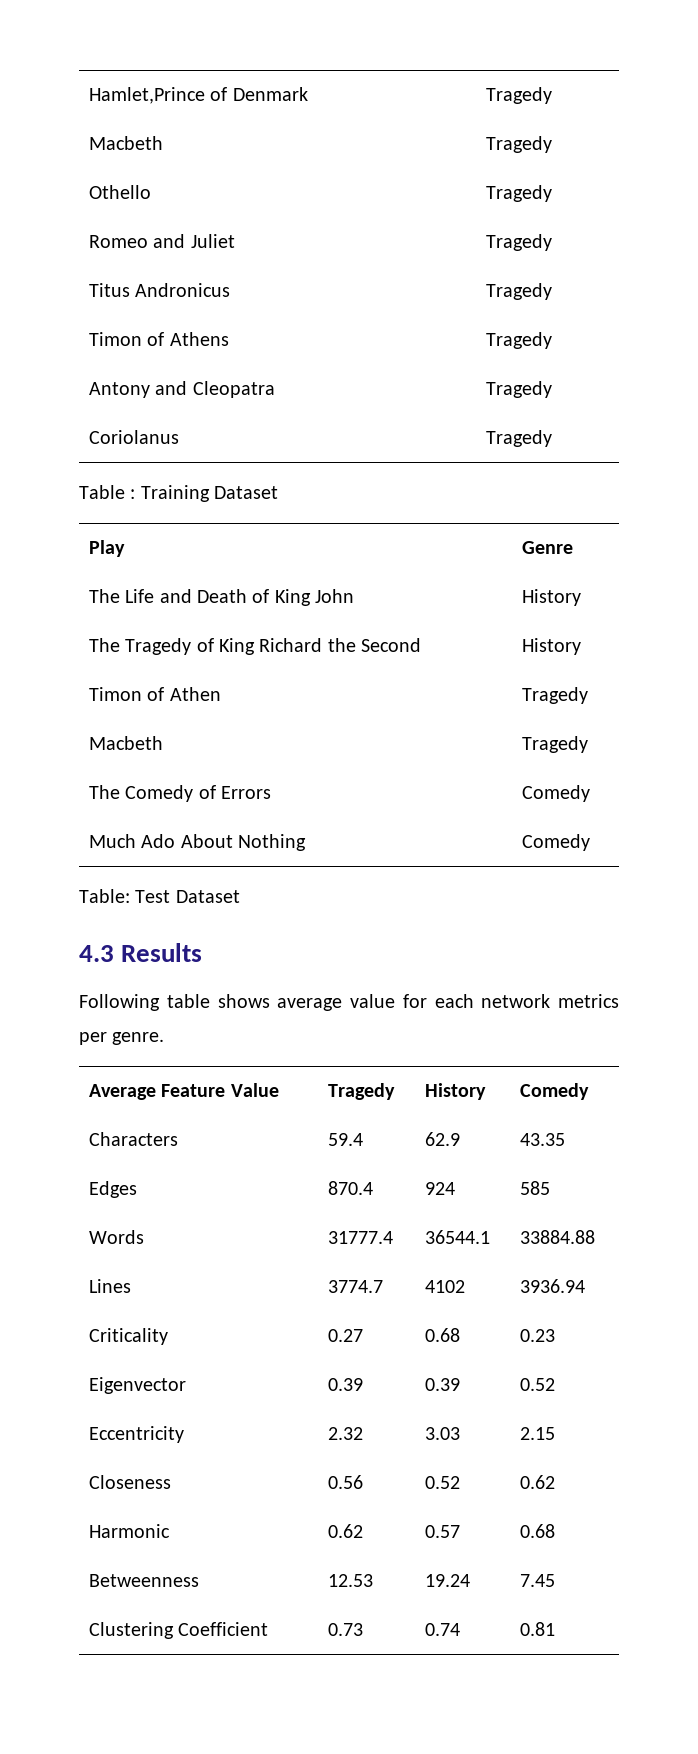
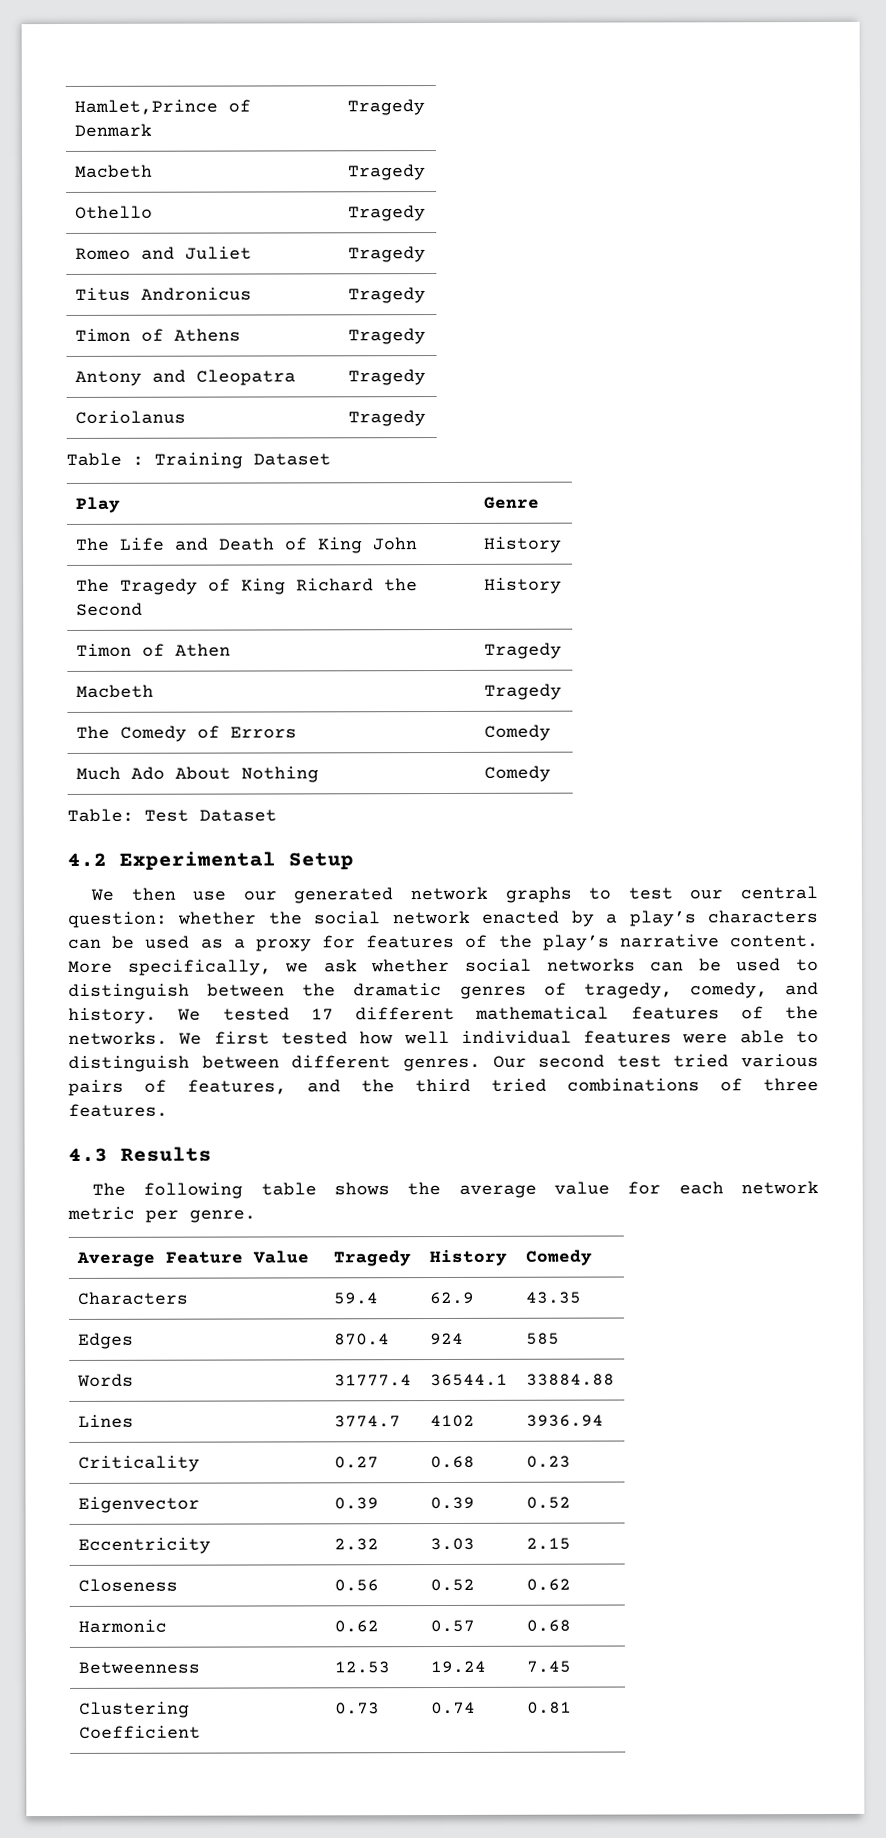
+ 4.2 Experimental Setup
+ We then use our generated network graphs to test our central question: whether the social network enacted by a play’s characters can be used as a proxy for features of the play’s narrative content. More specifically, we ask whether social networks can be used to distinguish between the dramatic genres of tragedy, comedy, and history. We tested 17 different mathematical features of the networks. We first tested how well individual features were able to distinguish between different genres. Our second test tried various pairs of features, and the third tried combinations of three features.
- Following table shows average value for each network metrics per genre.
+ The following table shows the average value for each network metric per genre.

